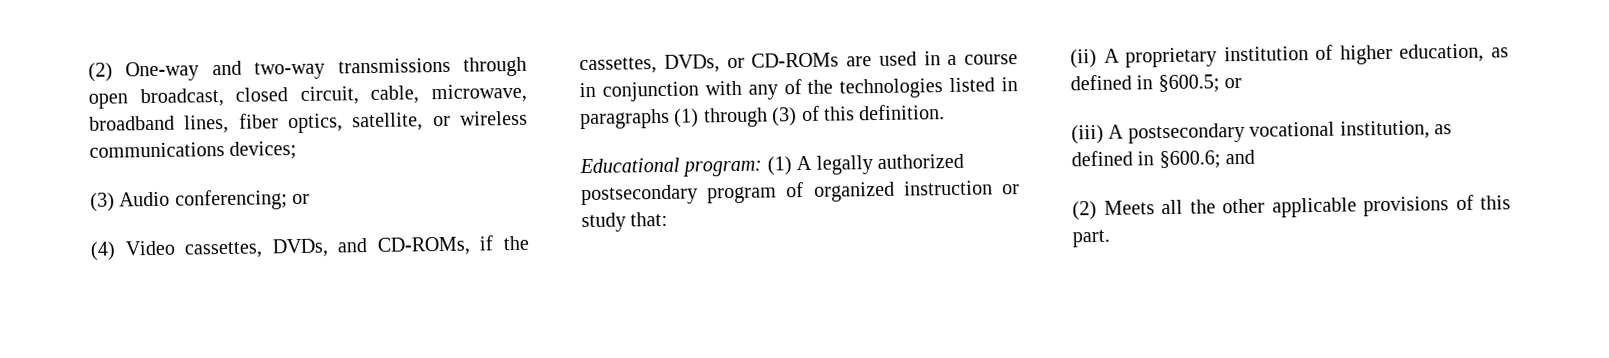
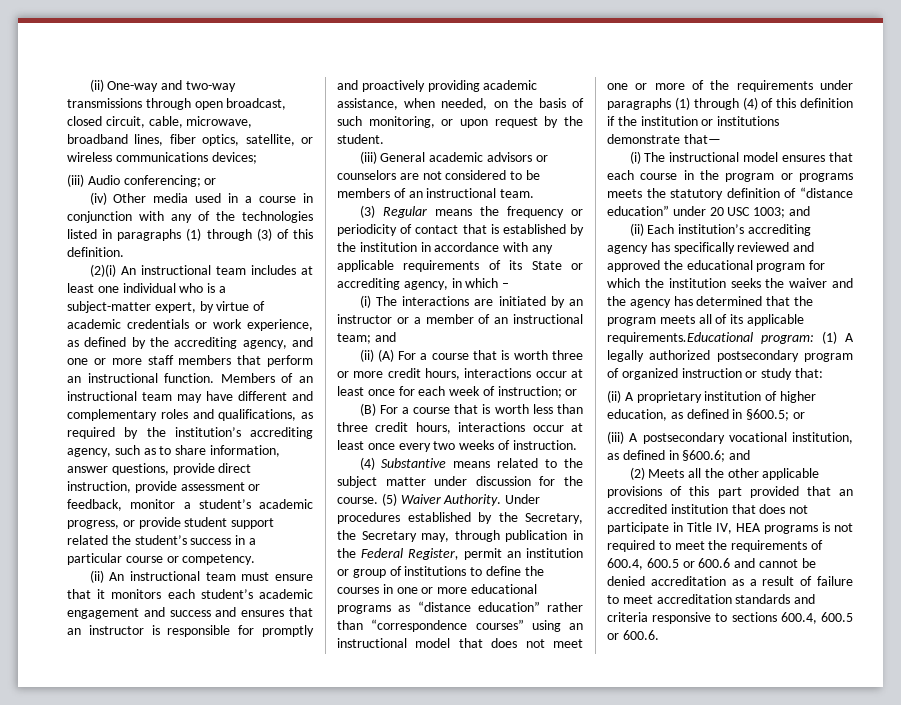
- (2) One-way and two-way transmissions through open broadcast, closed circuit, cable, microwave, broadband lines, fiber optics, satellite, or wireless communications devices;
+ (ii) One-way and two-way transmissions through open broadcast, closed circuit, cable, microwave, broadband lines, fiber optics, satellite, or wireless communications devices;
- (3) Audio conferencing; or
+ (iii) Audio conferencing; or
- (4) Video cassettes, DVDs, and CD-ROMs, if the cassettes, DVDs, or CD-ROMs are used in a course in conjunction with any of the technologies listed in paragraphs (1) through (3) of this definition.
+ (iv) Other media used in a course in conjunction with any of the technologies listed in paragraphs (1) through (3) of this definition.
- Educational program: (1) A legally authorized postsecondary program of organized instruction or study that:
+ (2)(i) An instructional team includes at least one individual who is a subject-matter expert, by virtue of academic credentials or work experience, as defined by the accrediting agency, and one or more staff members that perform an instructional function. Members of an instructional team may have different and complementary roles and qualifications, as required by the institution’s accrediting agency, such as to share information, answer questions, provide direct instruction, provide assessment or feedback, monitor a student’s academic progress, or provide student support related the student’s success in a particular course or competency.
+ (ii) An instructional team must ensure that it monitors each student’s academic engagement and success and ensures that an instructor is responsible for promptly and proactively providing academic assistance, when needed, on the basis of such monitoring, or upon request by the student.
+ (iii) General academic advisors or counselors are not considered to be members of an instructional team.
+ (3) Regular means the frequency or periodicity of contact that is established by the institution in accordance with any applicable requirements of its State or accrediting agency, in which –
+ (i) The interactions are initiated by an instructor or a member of an instructional team; and
+ (ii) (A) For a course that is worth three or more credit hours, interactions occur at least once for each week of instruction; or
+ (B) For a course that is worth less than three credit hours, interactions occur at least once every two weeks of instruction.
+ (4) Substantive means related to the subject matter under discussion for the course. (5) Waiver Authority. Under procedures established by the Secretary, the Secretary may, through publication in the Federal Register, permit an institution or group of institutions to define the courses in one or more educational programs as “distance education” rather than “correspondence courses” using an instructional model that does not meet one or more of the requirements under paragraphs (1) through (4) of this definition if the institution or institutions demonstrate that—
+ (i) The instructional model ensures that each course in the program or programs meets the statutory definition of “distance education” under 20 USC 1003; and
+ (ii) Each institution’s accrediting agency has specifically reviewed and approved the educational program for which the institution seeks the waiver and the agency has determined that the program meets all of its applicable requirements.Educational program: (1) A legally authorized postsecondary program of organized instruction or study that:
- (2) Meets all the other applicable provisions of this part.
+ (2) Meets all the other applicable provisions of this part provided that an accredited institution that does not participate in Title IV, HEA programs is not required to meet the requirements of 600.4, 600.5 or 600.6 and cannot be denied accreditation as a result of failure to meet accreditation standards and criteria responsive to sections 600.4, 600.5 or 600.6.

